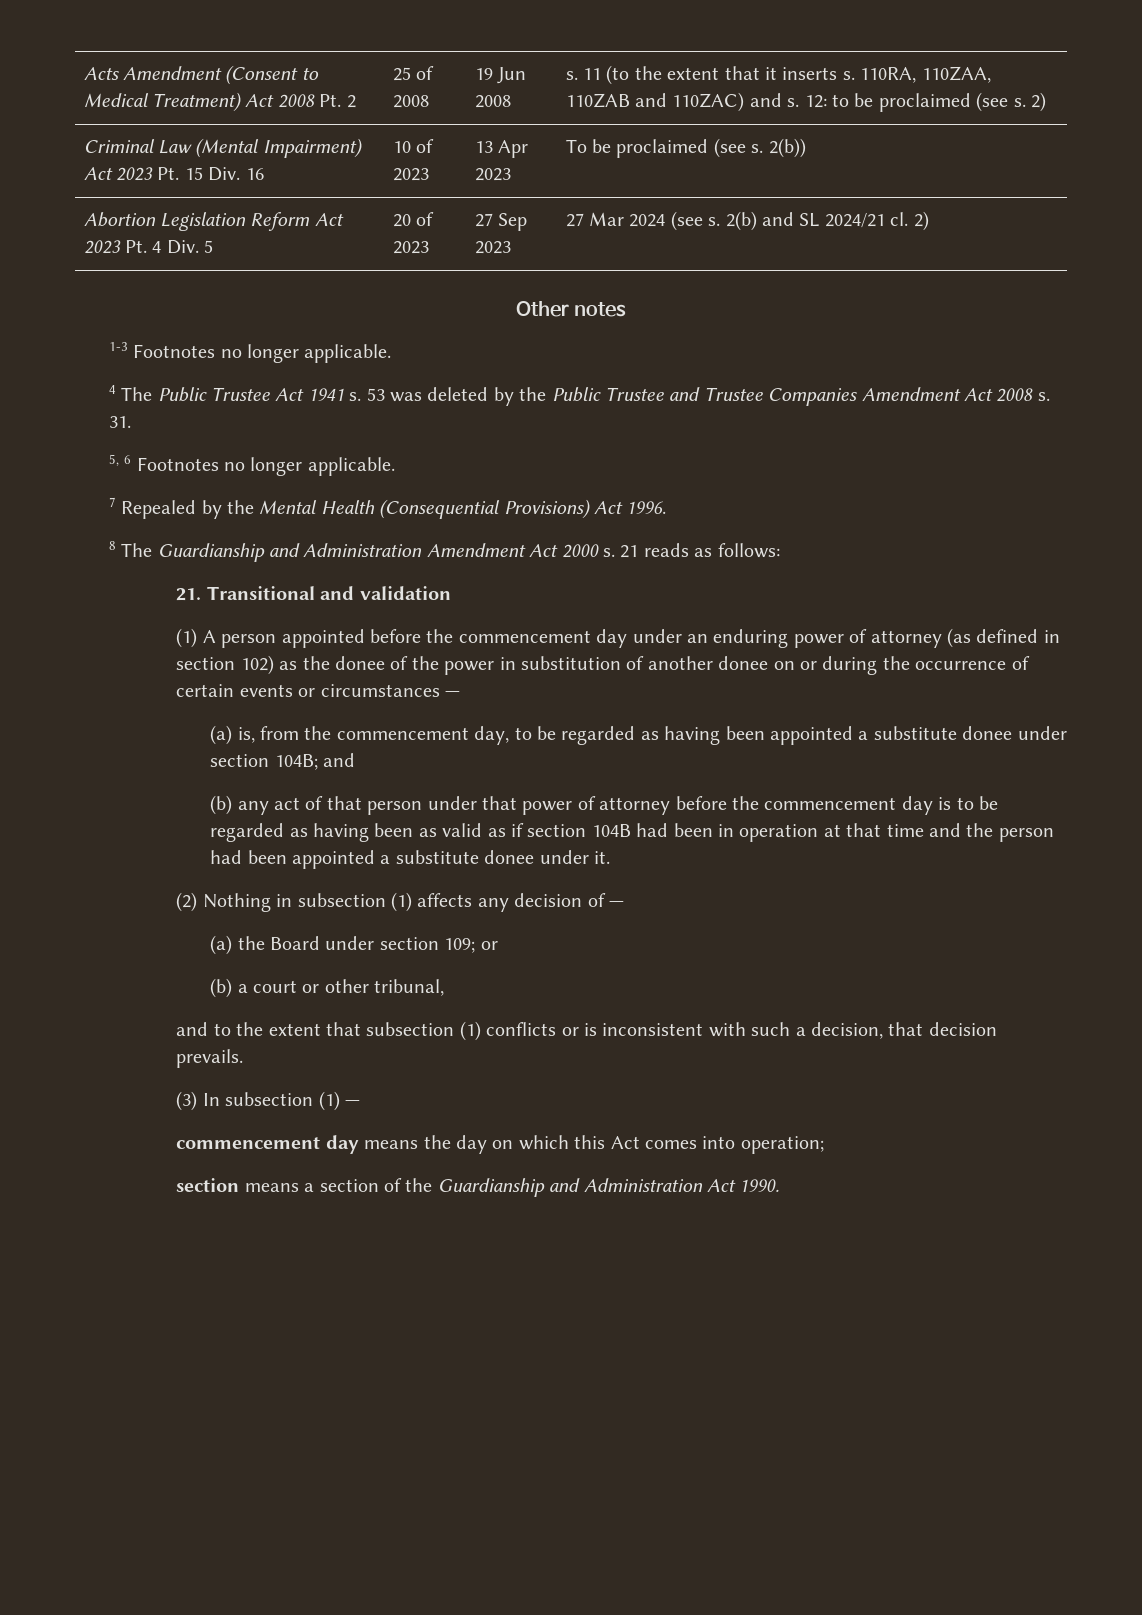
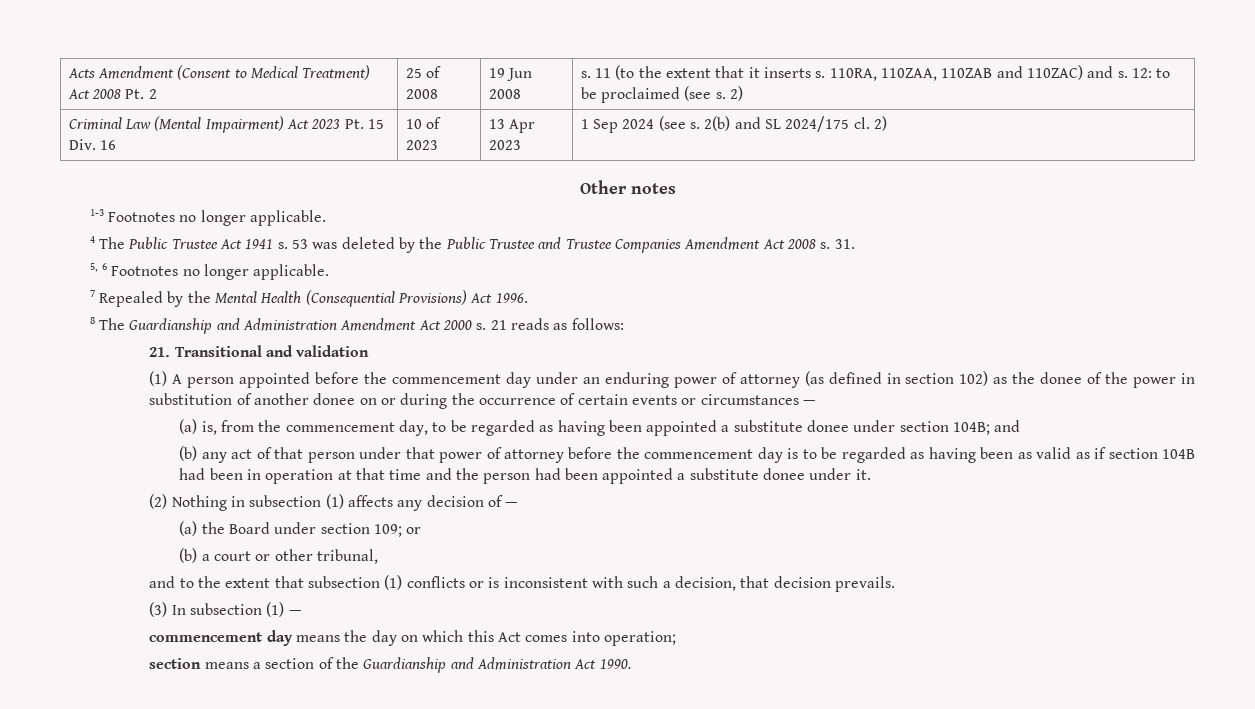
- Criminal Law (Mental Impairment) Act 2023 Pt. 15 Div. 16 | 10 of 2023 | 13 Apr 2023 | To be proclaimed (see s. 2(b))
- Abortion Legislation Reform Act 2023 Pt. 4 Div. 5 | 20 of 2023 | 27 Sep 2023 | 27 Mar 2024 (see s. 2(b) and SL 2024/21 cl. 2)
+ Criminal Law (Mental Impairment) Act 2023 Pt. 15 Div. 16 | 10 of 2023 | 13 Apr 2023 | 1 Sep 2024 (see s. 2(b) and SL 2024/175 cl. 2)

